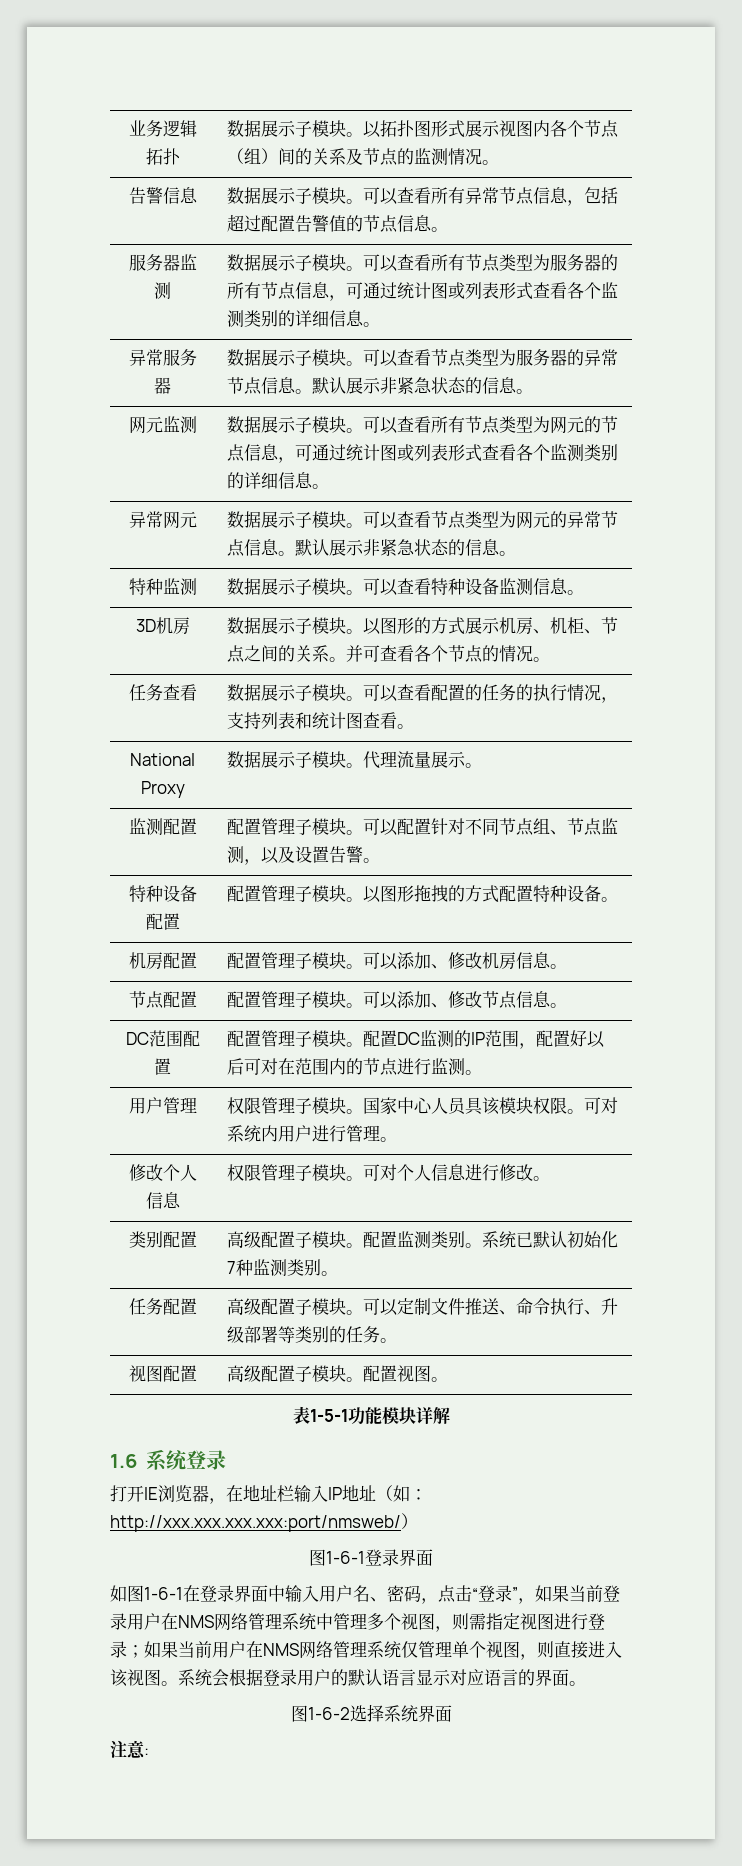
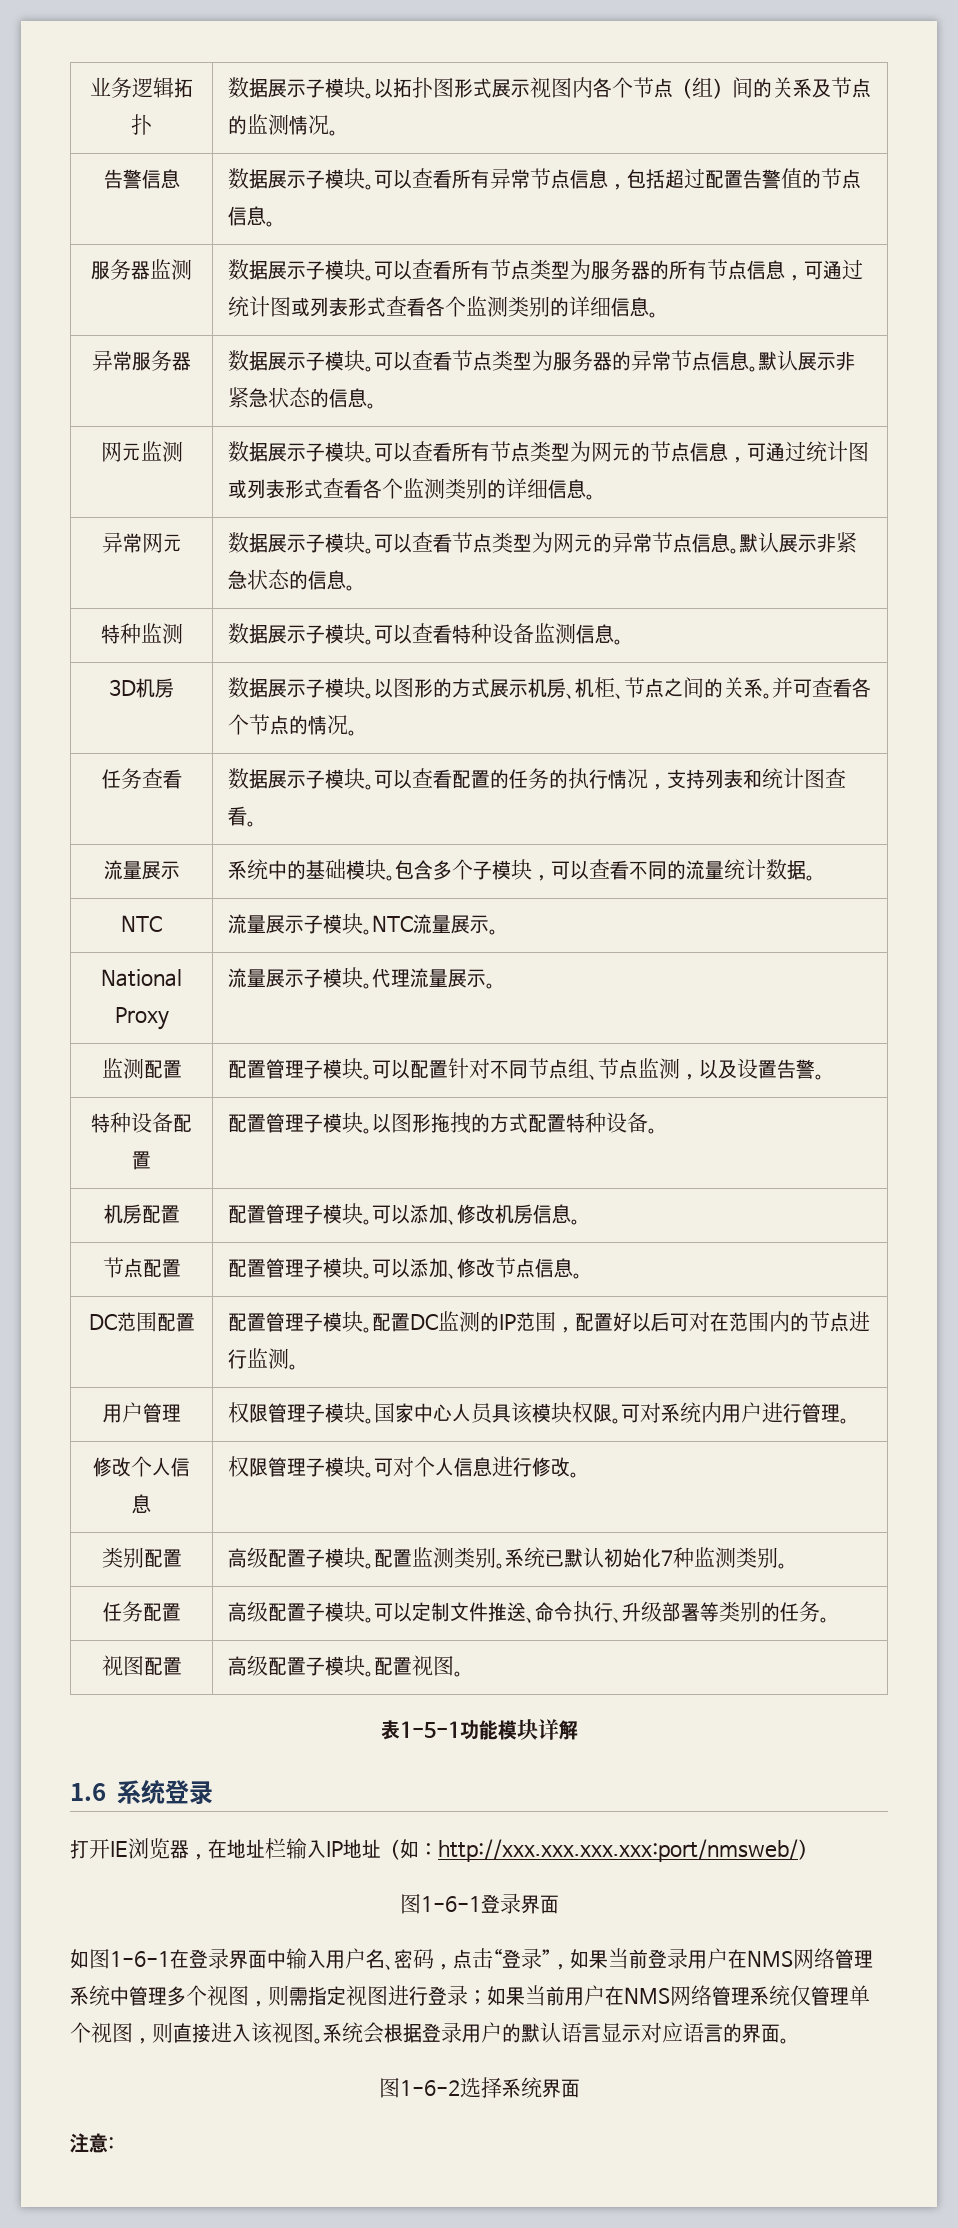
+ 流量展示 | 系统中的基础模块。包含多个子模块，可以查看不同的流量统计数据。
+ NTC | 流量展示子模块。NTC流量展示。
- National Proxy | 数据展示子模块。代理流量展示。
+ National Proxy | 流量展示子模块。代理流量展示。

